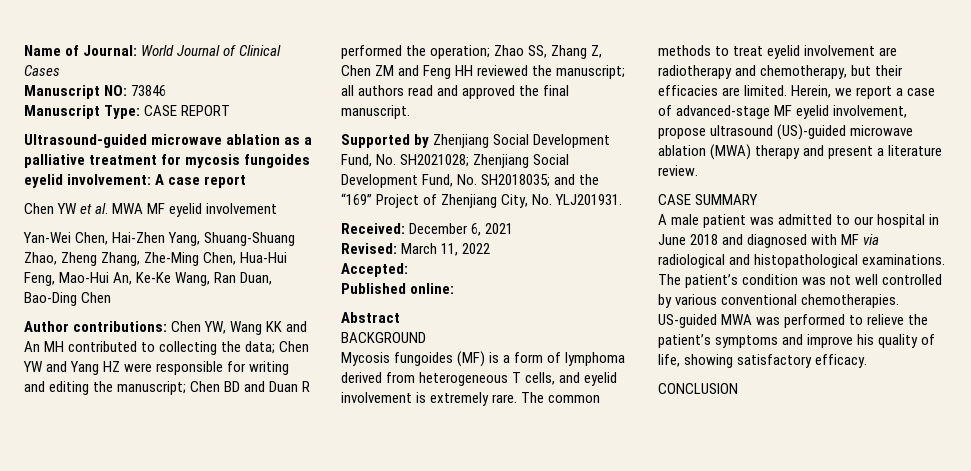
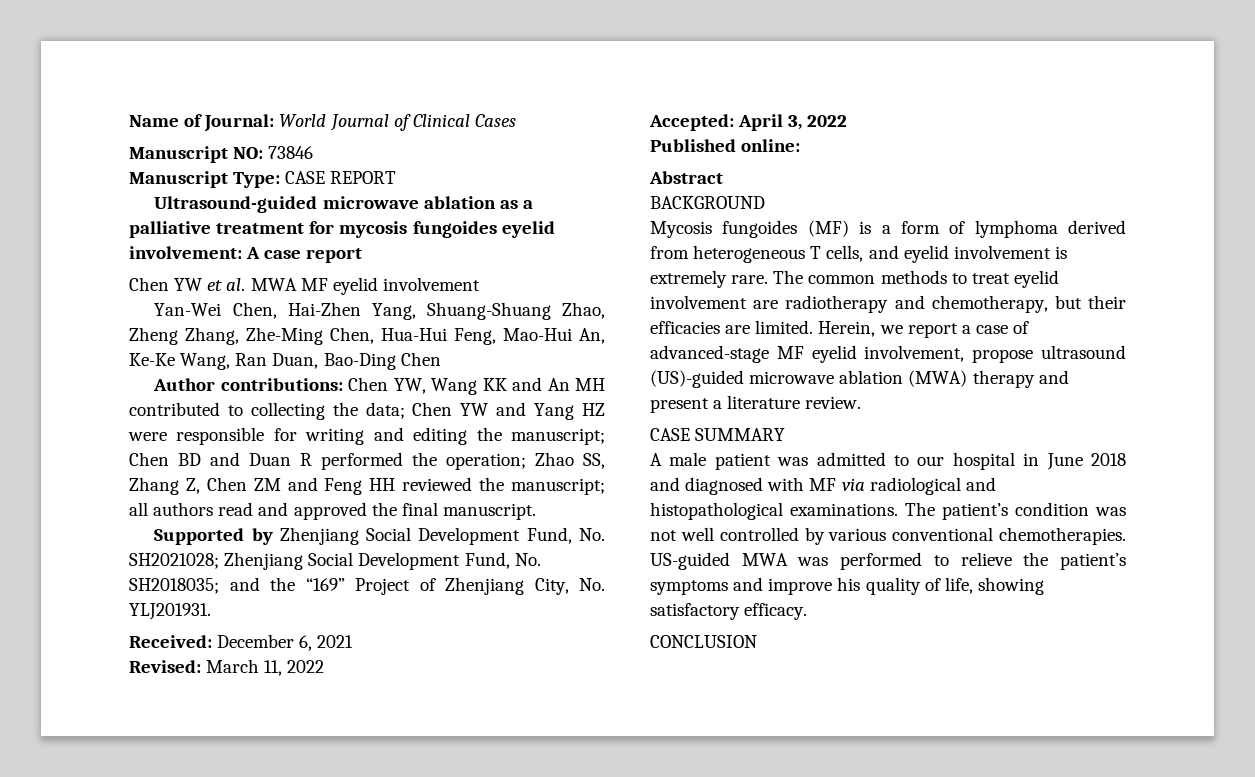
- Accepted:
+ Accepted: April 3, 2022

